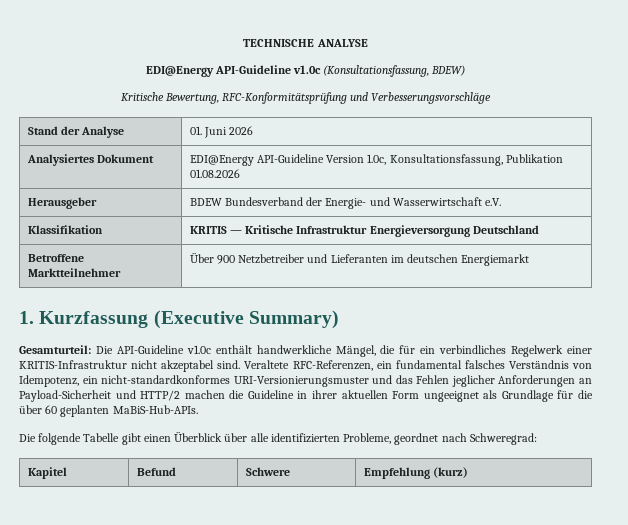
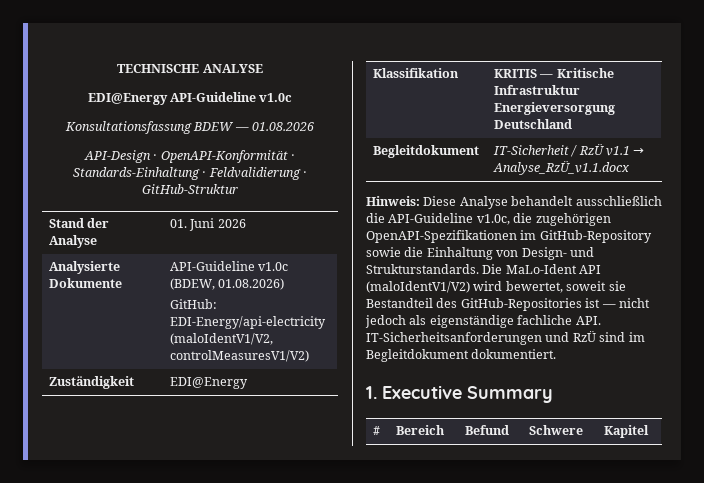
- EDI@Energy API-Guideline v1.0c (Konsultationsfassung, BDEW)
- Kritische Bewertung, RFC-Konformitätsprüfung und Verbesserungsvorschläge
+ EDI@Energy API-Guideline v1.0c
+ Konsultationsfassung BDEW — 01.08.2026
+ API-Design · OpenAPI-Konformität · Standards-Einhaltung · Feldvalidierung · GitHub-Struktur
- Analysiertes Dokument | EDI@Energy API-Guideline Version 1.0c, Konsultationsfassung, Publikation 01.08.2026
- Herausgeber | BDEW Bundesverband der Energie- und Wasserwirtschaft e.V.
+ Analysierte Dokumente | API-Guideline v1.0c (BDEW, 01.08.2026)
+ GitHub: EDI-Energy/api-electricity (maloIdentV1/V2, controlMeasuresV1/V2)
+ Zuständigkeit | EDI@Energy
- Betroffene Marktteilnehmer | Über 900 Netzbetreiber und Lieferanten im deutschen Energiemarkt
- 1. Kurzfassung (Executive Summary)
- Gesamturteil: Die API-Guideline v1.0c enthält handwerkliche Mängel, die für ein verbindliches Regelwerk einer KRITIS-Infrastruktur nicht akzeptabel sind. Veraltete RFC-Referenzen, ein fundamental falsches Verständnis von Idempotenz, ein nicht-standardkonformes URI-Versionierungsmuster und das Fehlen jeglicher Anforderungen an Payload-Sicherheit und HTTP/2 machen die Guideline in ihrer aktuellen Form ungeeignet als Grundlage für die über 60 geplanten MaBiS-Hub-APIs.
- Die folgende Tabelle gibt einen Überblick über alle identifizierten Probleme, geordnet nach Schweregrad:
- Kapitel | Befund | Schwere | Empfehlung (kurz)
+ Begleitdokument | IT-Sicherheit / RzÜ v1.1 → Analyse_RzÜ_v1.1.docx
+ Hinweis: Diese Analyse behandelt ausschließlich die API-Guideline v1.0c, die zugehörigen OpenAPI-Spezifikationen im GitHub-Repository sowie die Einhaltung von Design- und Strukturstandards. Die MaLo-Ident API (maloIdentV1/V2) wird bewertet, soweit sie Bestandteil des GitHub-Repositories ist — nicht jedoch als eigenständige fachliche API. IT-Sicherheitsanforderungen und RzÜ sind im Begleitdokument dokumentiert.
+ 1. Executive Summary
+ # | Bereich | Befund | Schwere | Kapitel

